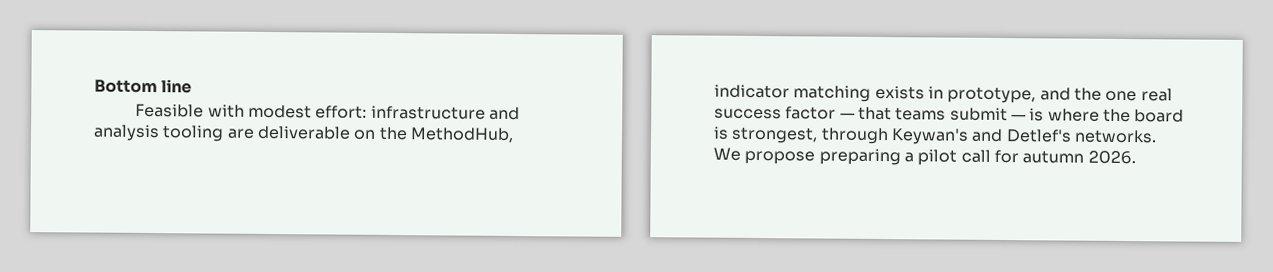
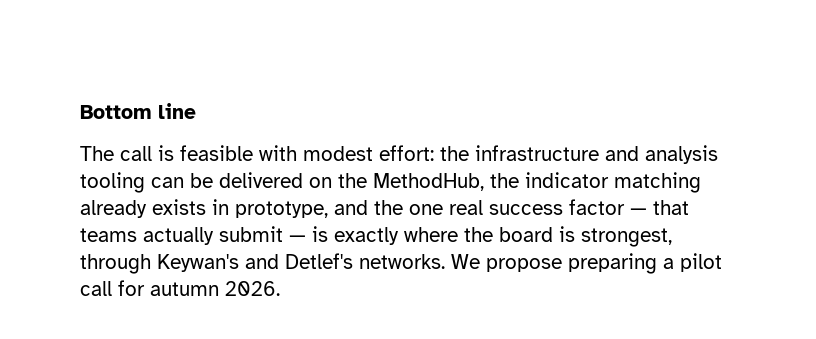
- Feasible with modest effort: infrastructure and analysis tooling are deliverable on the MethodHub, indicator matching exists in prototype, and the one real success factor — that teams submit — is where the board is strongest, through Keywan's and Detlef's networks.
+ The call is feasible with modest effort: the infrastructure and analysis tooling can be delivered on the MethodHub, the indicator matching already exists in prototype, and the one real success factor — that teams actually submit — is exactly where the board is strongest, through Keywan's and Detlef's networks.

